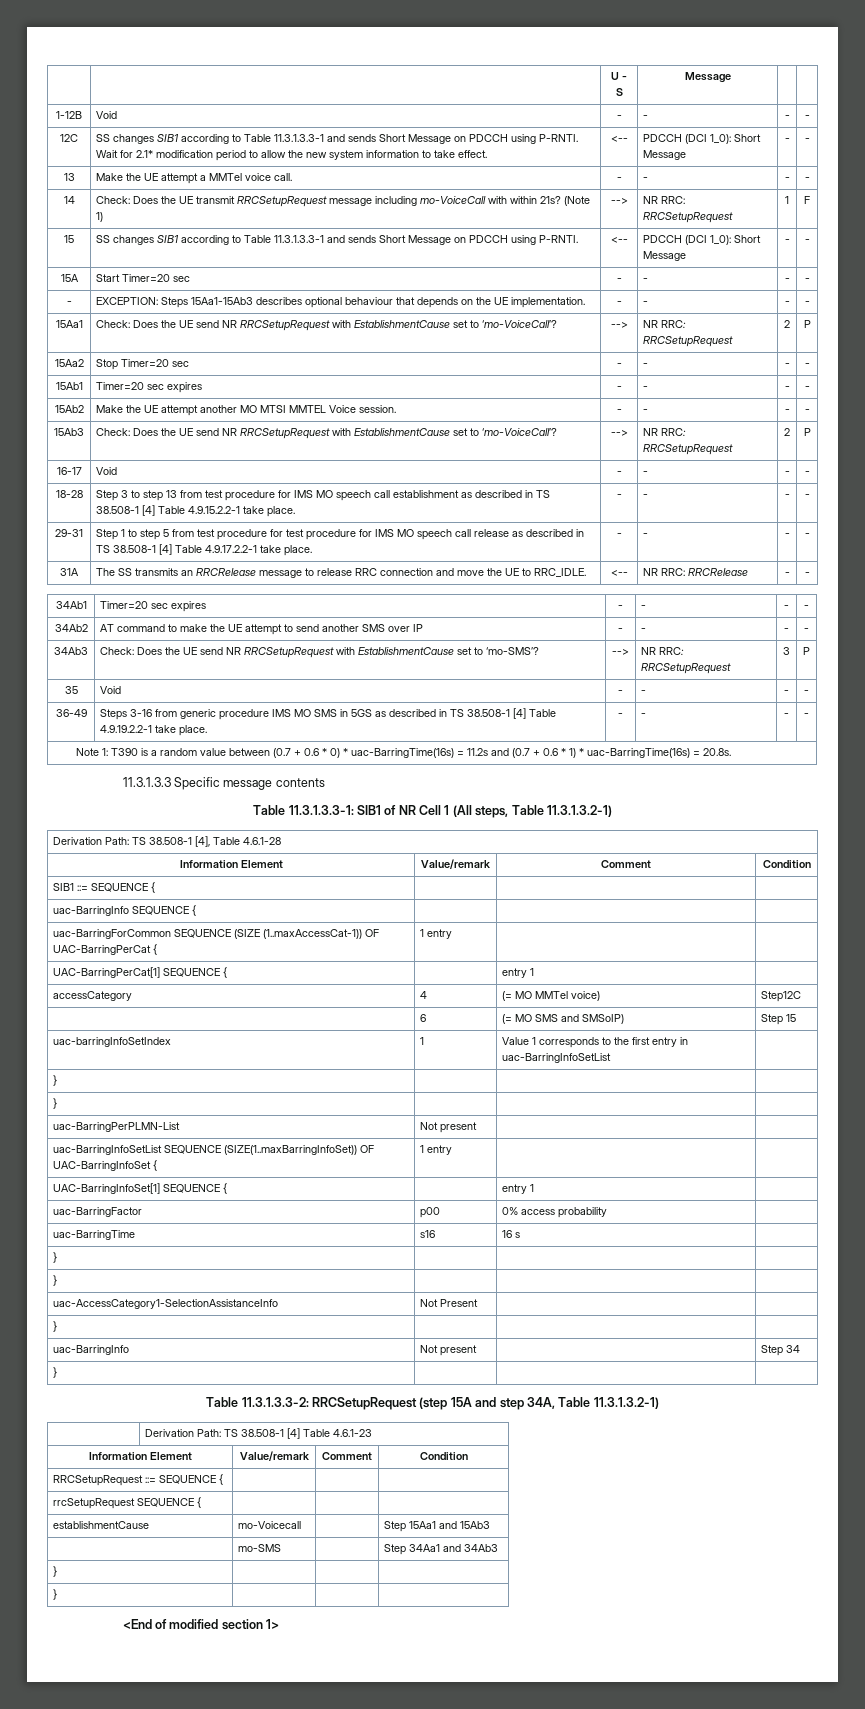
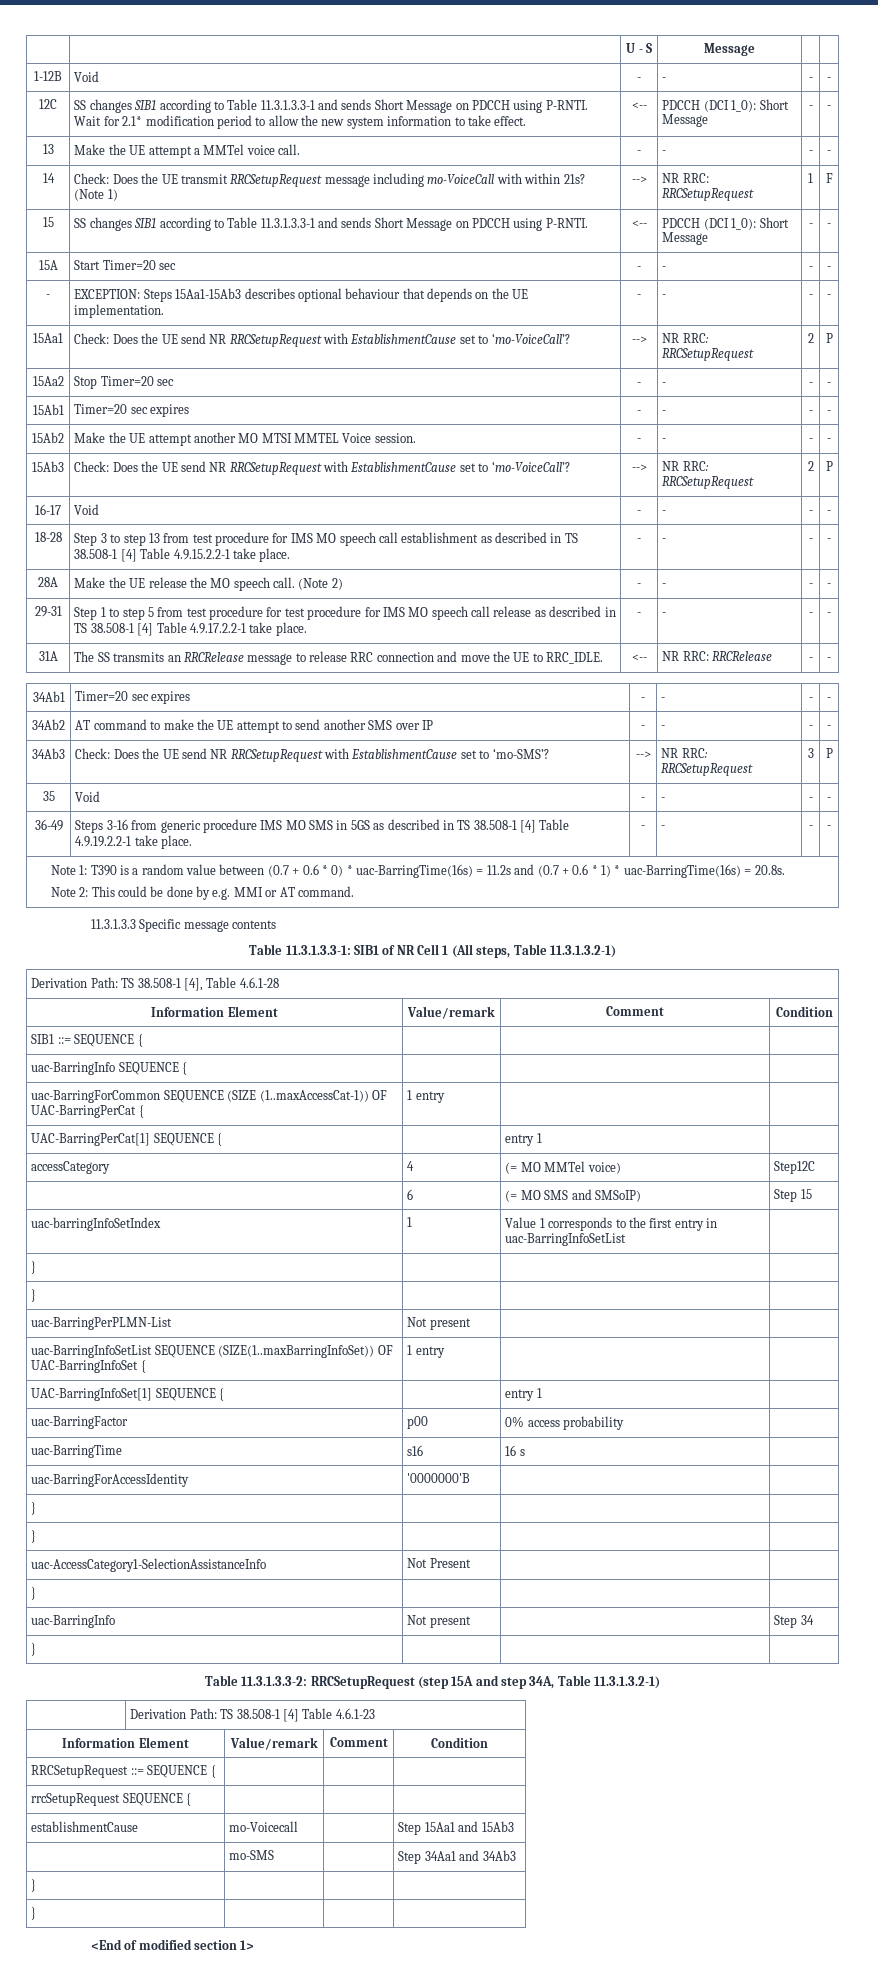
+ 28A | Make the UE release the MO speech call. (Note 2) | - | - | - | -
  Note 1: T390 is a random value between (0.7 + 0.6 * 0) * uac-BarringTime(16s) = 11.2s and (0.7 + 0.6 * 1) * uac-BarringTime(16s) = 20.8s.
+ Note 2: This could be done by e.g. MMI or AT command.
+ uac-BarringForAccessIdentity | '0000000'B | |

